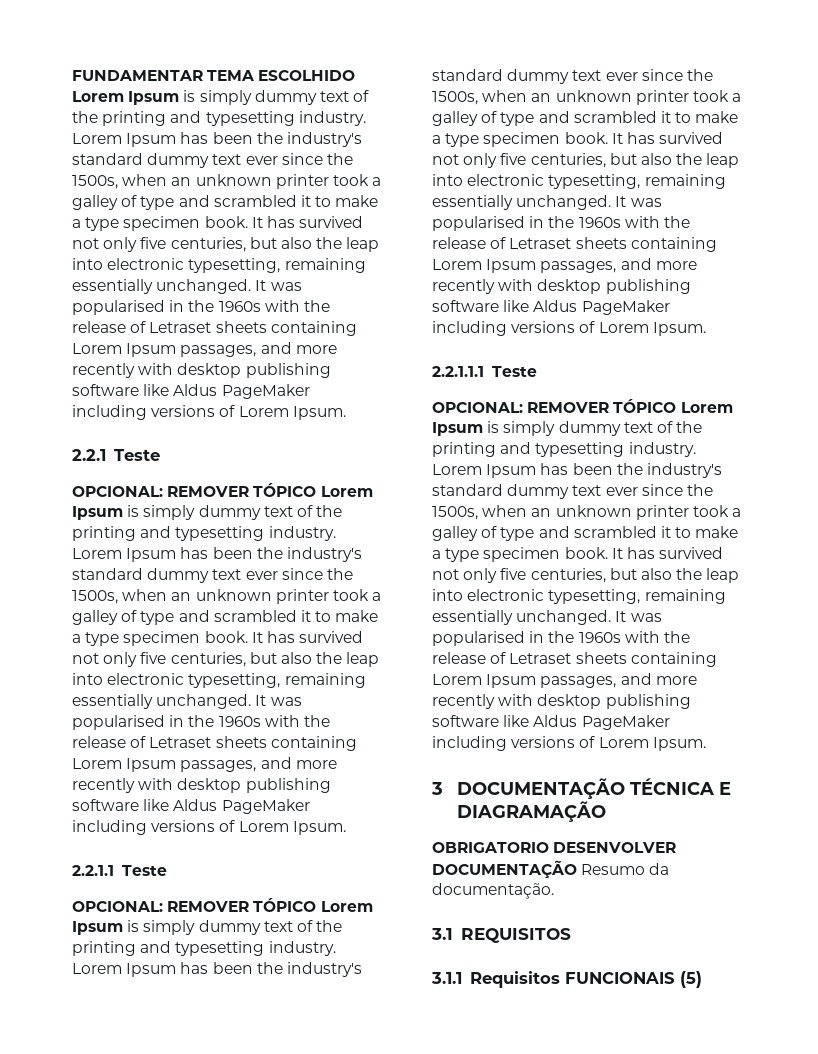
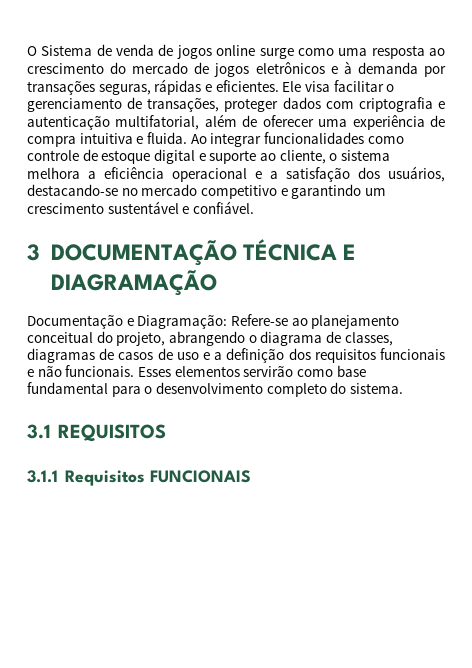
- FUNDAMENTAR TEMA ESCOLHIDO Lorem Ipsum is simply dummy text of the printing and typesetting industry. Lorem Ipsum has been the industry's standard dummy text ever since the 1500s, when an unknown printer took a galley of type and scrambled it to make a type specimen book. It has survived not only five centuries, but also the leap into electronic typesetting, remaining essentially unchanged. It was popularised in the 1960s with the release of Letraset sheets containing Lorem Ipsum passages, and more recently with desktop publishing software like Aldus PageMaker including versions of Lorem Ipsum.
- 2.2.1 Teste
- OPCIONAL: REMOVER TÓPICO Lorem Ipsum is simply dummy text of the printing and typesetting industry. Lorem Ipsum has been the industry's standard dummy text ever since the 1500s, when an unknown printer took a galley of type and scrambled it to make a type specimen book. It has survived not only five centuries, but also the leap into electronic typesetting, remaining essentially unchanged. It was popularised in the 1960s with the release of Letraset sheets containing Lorem Ipsum passages, and more recently with desktop publishing software like Aldus PageMaker including versions of Lorem Ipsum.
- 2.2.1.1 Teste
- OPCIONAL: REMOVER TÓPICO Lorem Ipsum is simply dummy text of the printing and typesetting industry. Lorem Ipsum has been the industry's standard dummy text ever since the 1500s, when an unknown printer took a galley of type and scrambled it to make a type specimen book. It has survived not only five centuries, but also the leap into electronic typesetting, remaining essentially unchanged. It was popularised in the 1960s with the release of Letraset sheets containing Lorem Ipsum passages, and more recently with desktop publishing software like Aldus PageMaker including versions of Lorem Ipsum.
- 2.2.1.1.1 Teste
- OPCIONAL: REMOVER TÓPICO Lorem Ipsum is simply dummy text of the printing and typesetting industry. Lorem Ipsum has been the industry's standard dummy text ever since the 1500s, when an unknown printer took a galley of type and scrambled it to make a type specimen book. It has survived not only five centuries, but also the leap into electronic typesetting, remaining essentially unchanged. It was popularised in the 1960s with the release of Letraset sheets containing Lorem Ipsum passages, and more recently with desktop publishing software like Aldus PageMaker including versions of Lorem Ipsum.
+ O Sistema de venda de jogos online surge como uma resposta ao crescimento do mercado de jogos eletrônicos e à demanda por transações seguras, rápidas e eficientes. Ele visa facilitar o gerenciamento de transações, proteger dados com criptografia e autenticação multifatorial, além de oferecer uma experiência de compra intuitiva e fluida. Ao integrar funcionalidades como controle de estoque digital e suporte ao cliente, o sistema melhora a eficiência operacional e a satisfação dos usuários, destacando-se no mercado competitivo e garantindo um crescimento sustentável e confiável.
- OBRIGATORIO DESENVOLVER DOCUMENTAÇÃO Resumo da documentação.
+ Documentação e Diagramação: Refere-se ao planejamento conceitual do projeto, abrangendo o diagrama de classes, diagramas de casos de uso e a definição dos requisitos funcionais e não funcionais. Esses elementos servirão como base fundamental para o desenvolvimento completo do sistema.
- 3.1.1 Requisitos FUNCIONAIS (5)
+ 3.1.1 Requisitos FUNCIONAIS

